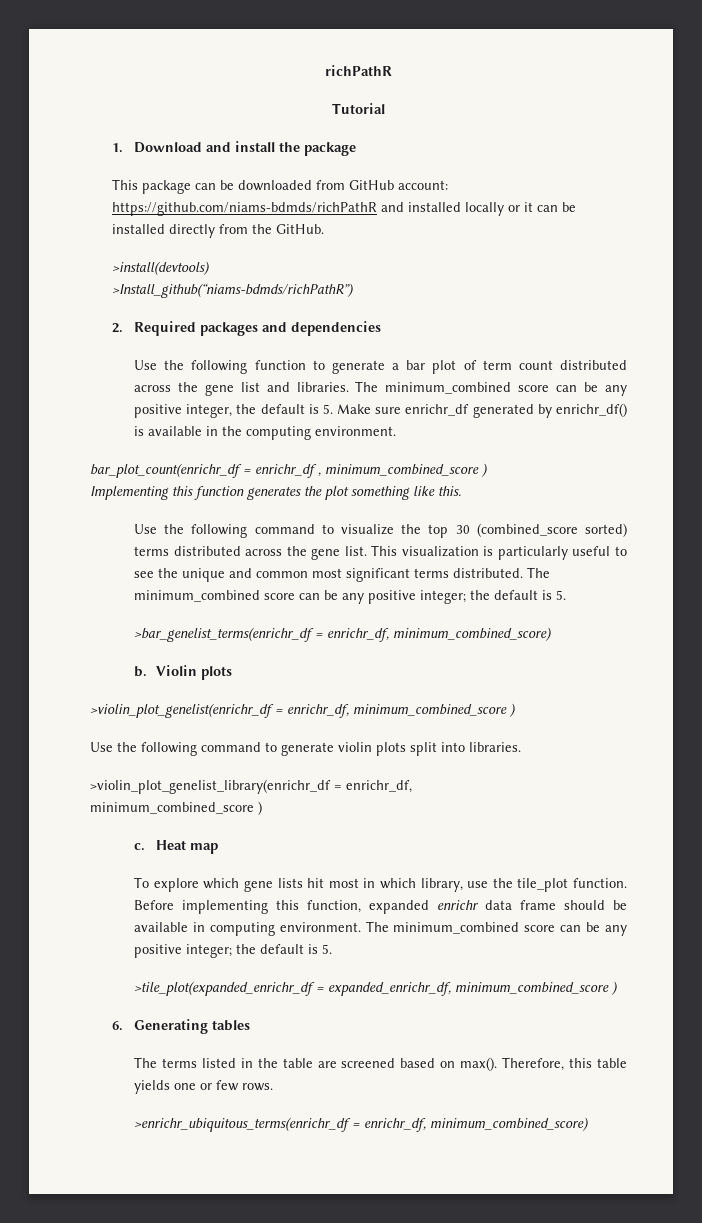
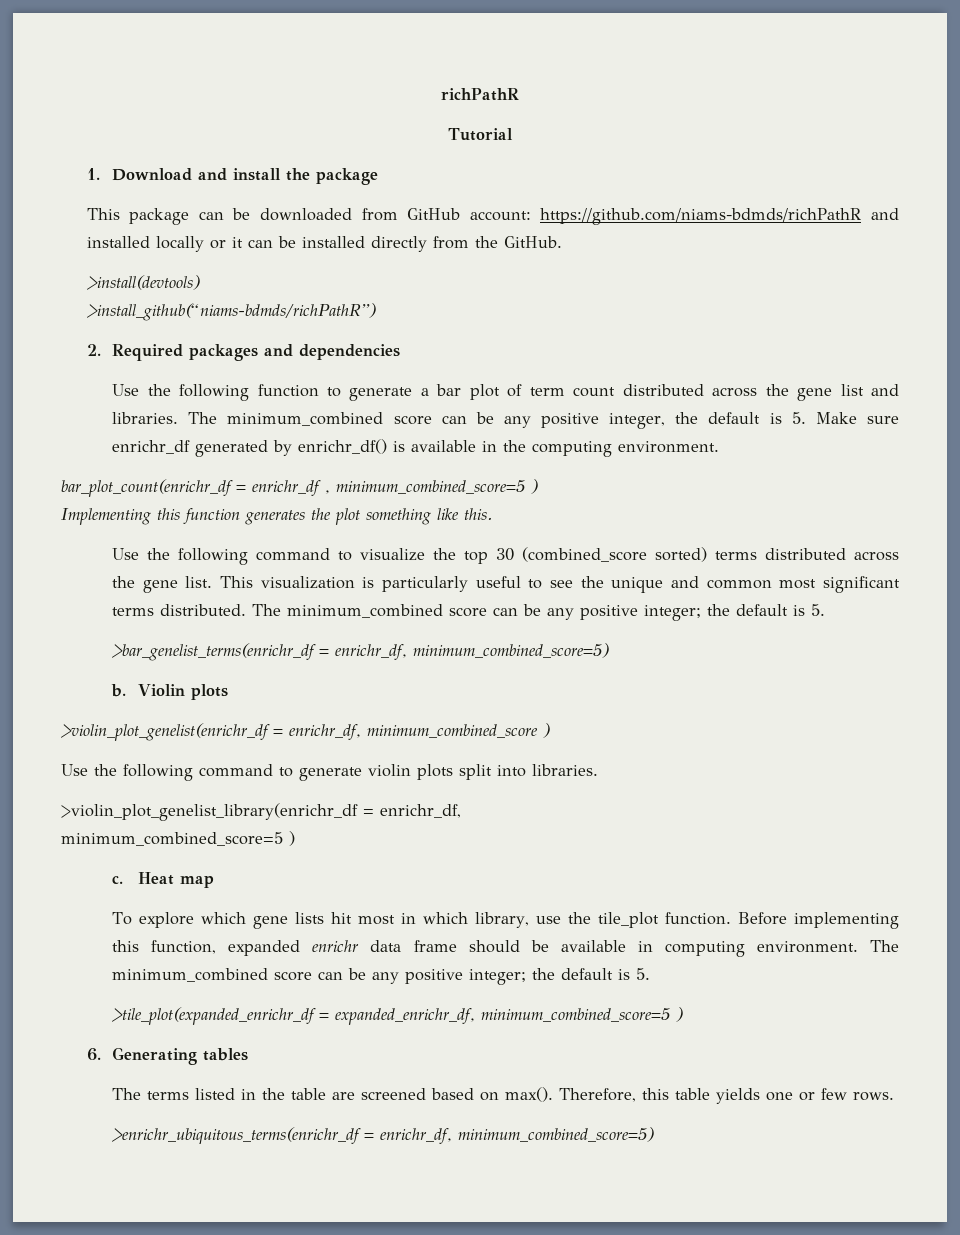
- >Install_github(“niams-bdmds/richPathR”)
+ >install_github(“niams-bdmds/richPathR”)
- bar_plot_count(enrichr_df = enrichr_df , minimum_combined_score )
+ bar_plot_count(enrichr_df = enrichr_df , minimum_combined_score=5 )
- >bar_genelist_terms(enrichr_df = enrichr_df, minimum_combined_score)
+ >bar_genelist_terms(enrichr_df = enrichr_df, minimum_combined_score=5)
  >violin_plot_genelist_library(enrichr_df = enrichr_df,
- minimum_combined_score )
+ minimum_combined_score=5 )
- >tile_plot(expanded_enrichr_df = expanded_enrichr_df, minimum_combined_score )
+ >tile_plot(expanded_enrichr_df = expanded_enrichr_df, minimum_combined_score=5 )
- >enrichr_ubiquitous_terms(enrichr_df = enrichr_df, minimum_combined_score)
+ >enrichr_ubiquitous_terms(enrichr_df = enrichr_df, minimum_combined_score=5)

